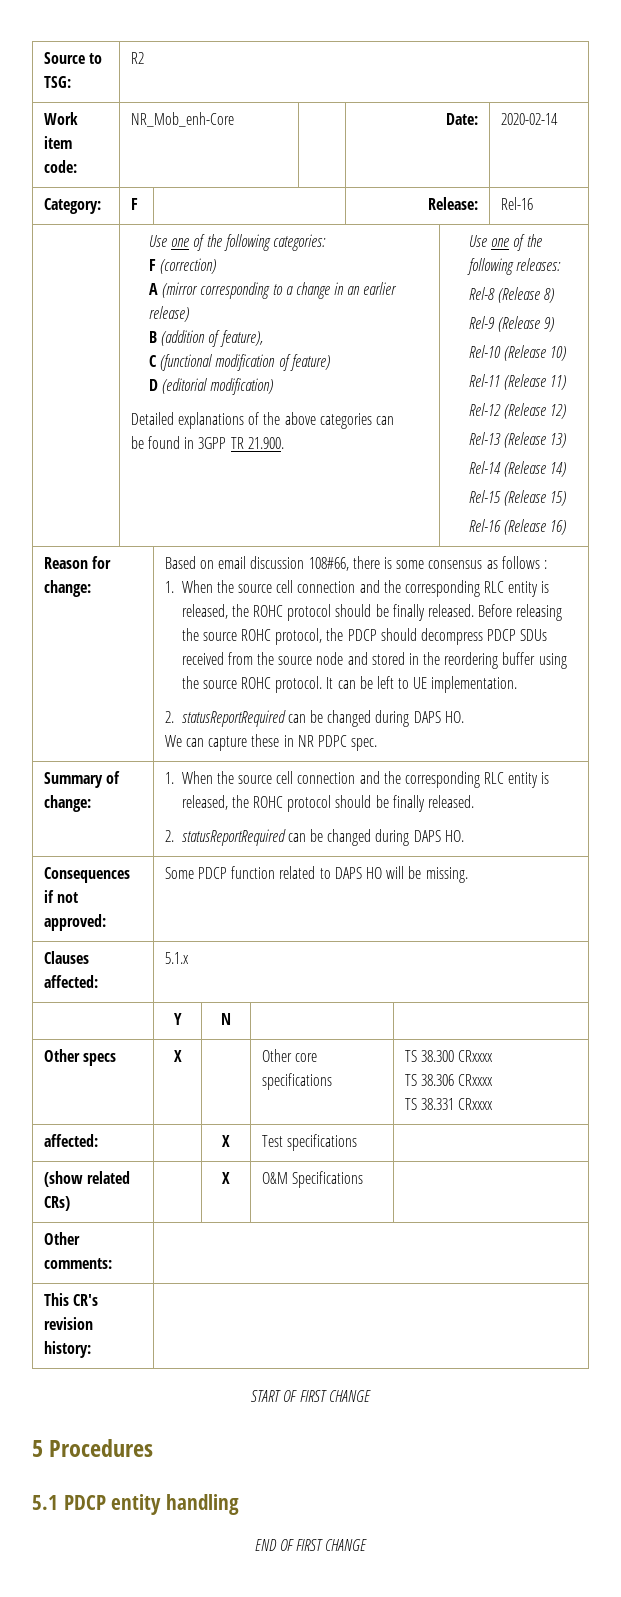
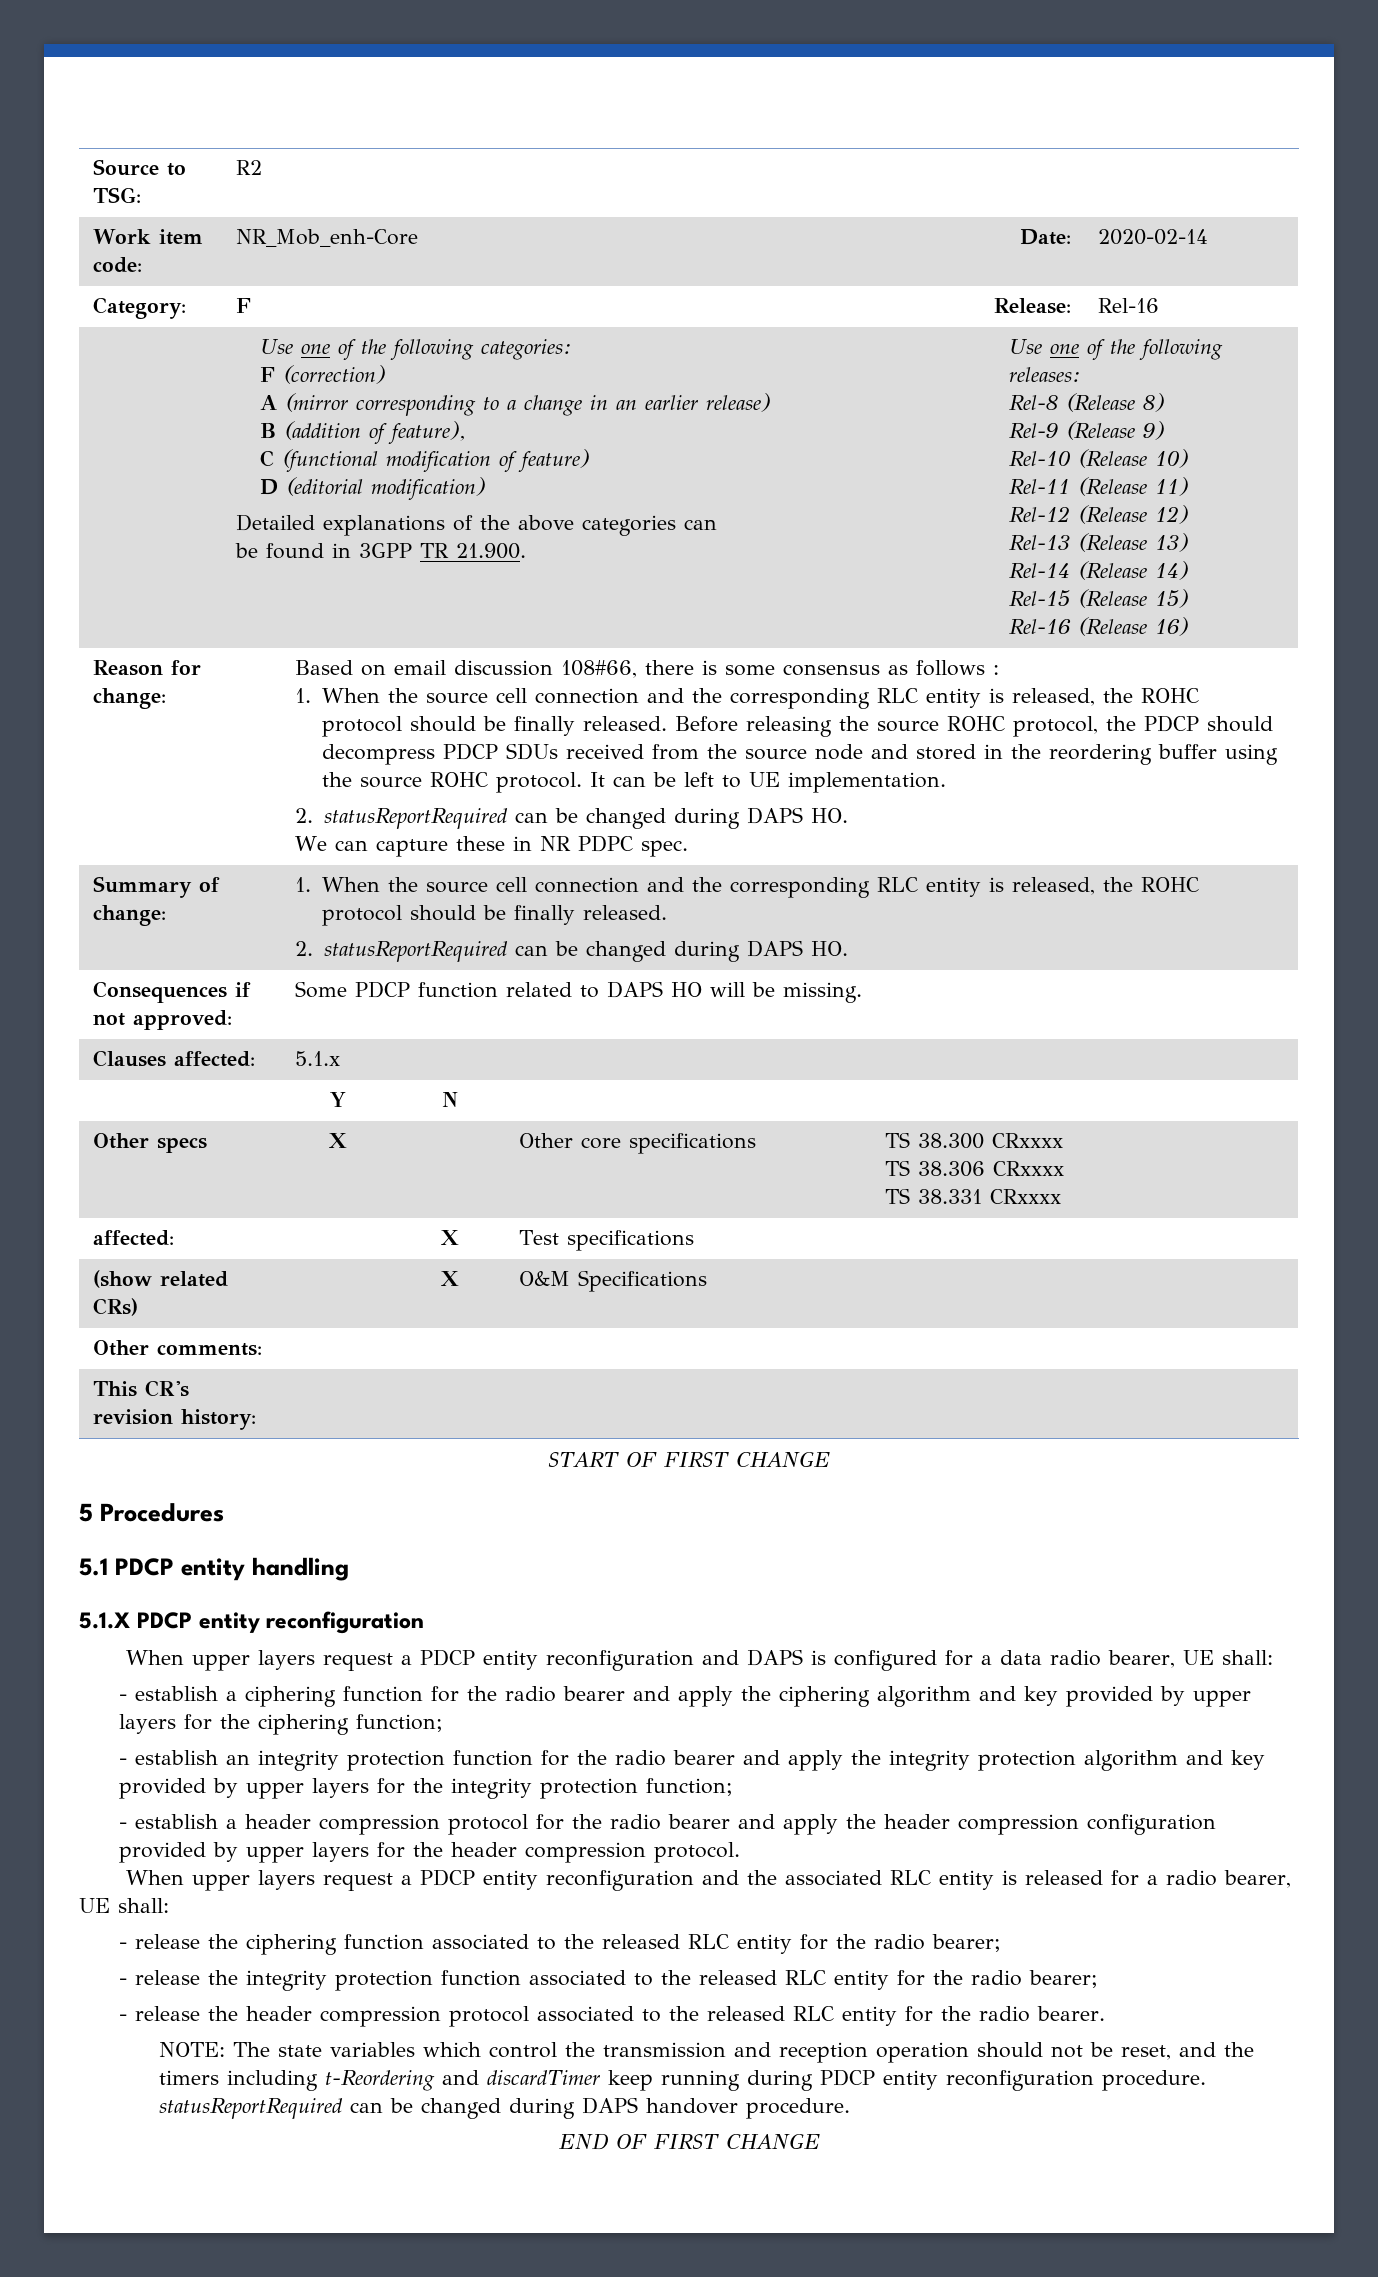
+ 5.1.X PDCP entity reconfiguration
+ When upper layers request a PDCP entity reconfiguration and DAPS is configured for a data radio bearer, UE shall:
+ - establish a ciphering function for the radio bearer and apply the ciphering algorithm and key provided by upper layers for the ciphering function;
+ - establish an integrity protection function for the radio bearer and apply the integrity protection algorithm and key provided by upper layers for the integrity protection function;
+ - establish a header compression protocol for the radio bearer and apply the header compression configuration provided by upper layers for the header compression protocol.
+ When upper layers request a PDCP entity reconfiguration and the associated RLC entity is released for a radio bearer, UE shall:
+ - release the ciphering function associated to the released RLC entity for the radio bearer;
+ - release the integrity protection function associated to the released RLC entity for the radio bearer;
+ - release the header compression protocol associated to the released RLC entity for the radio bearer.
+ NOTE: The state variables which control the transmission and reception operation should not be reset, and the timers including t-Reordering and discardTimer keep running during PDCP entity reconfiguration procedure. statusReportRequired can be changed during DAPS handover procedure.

